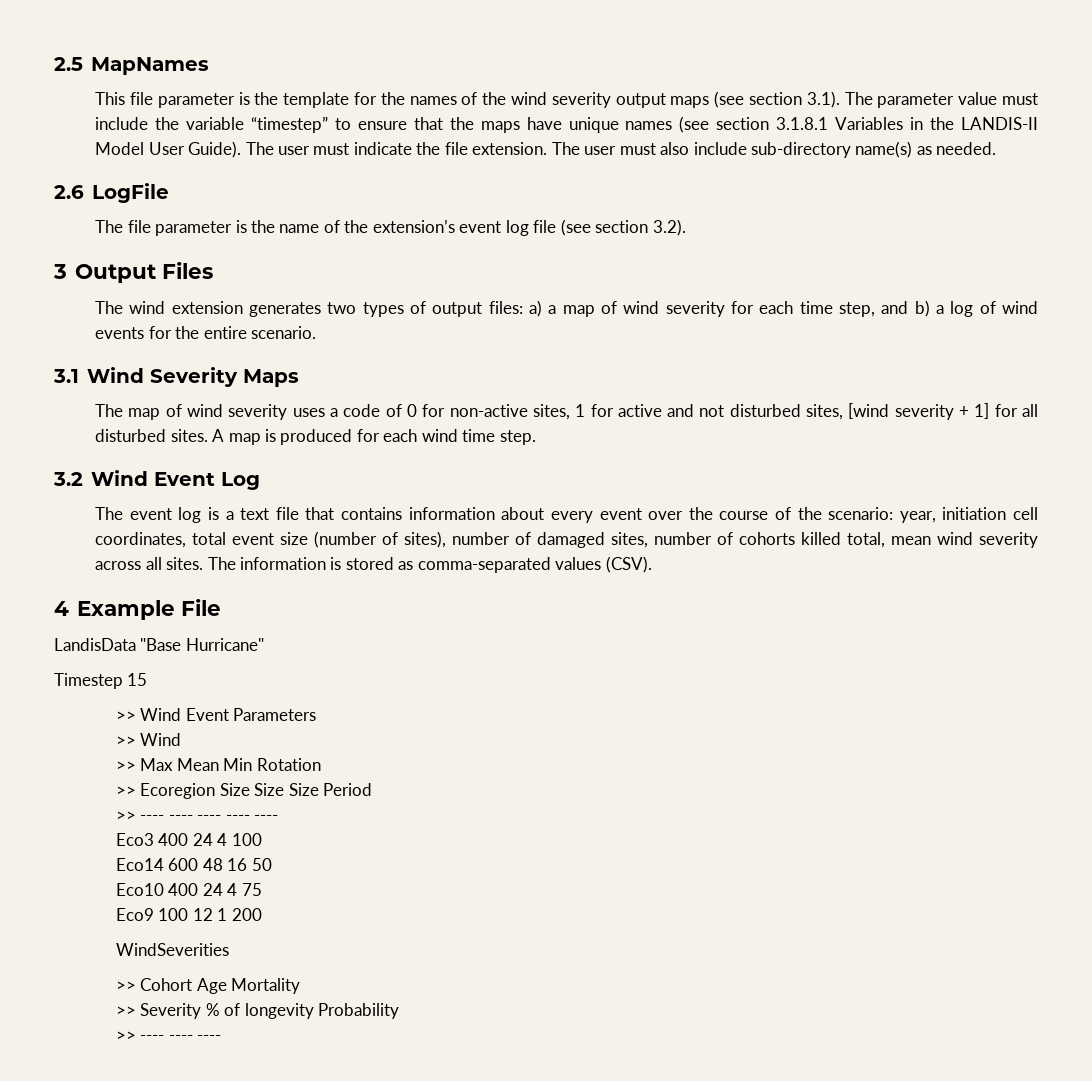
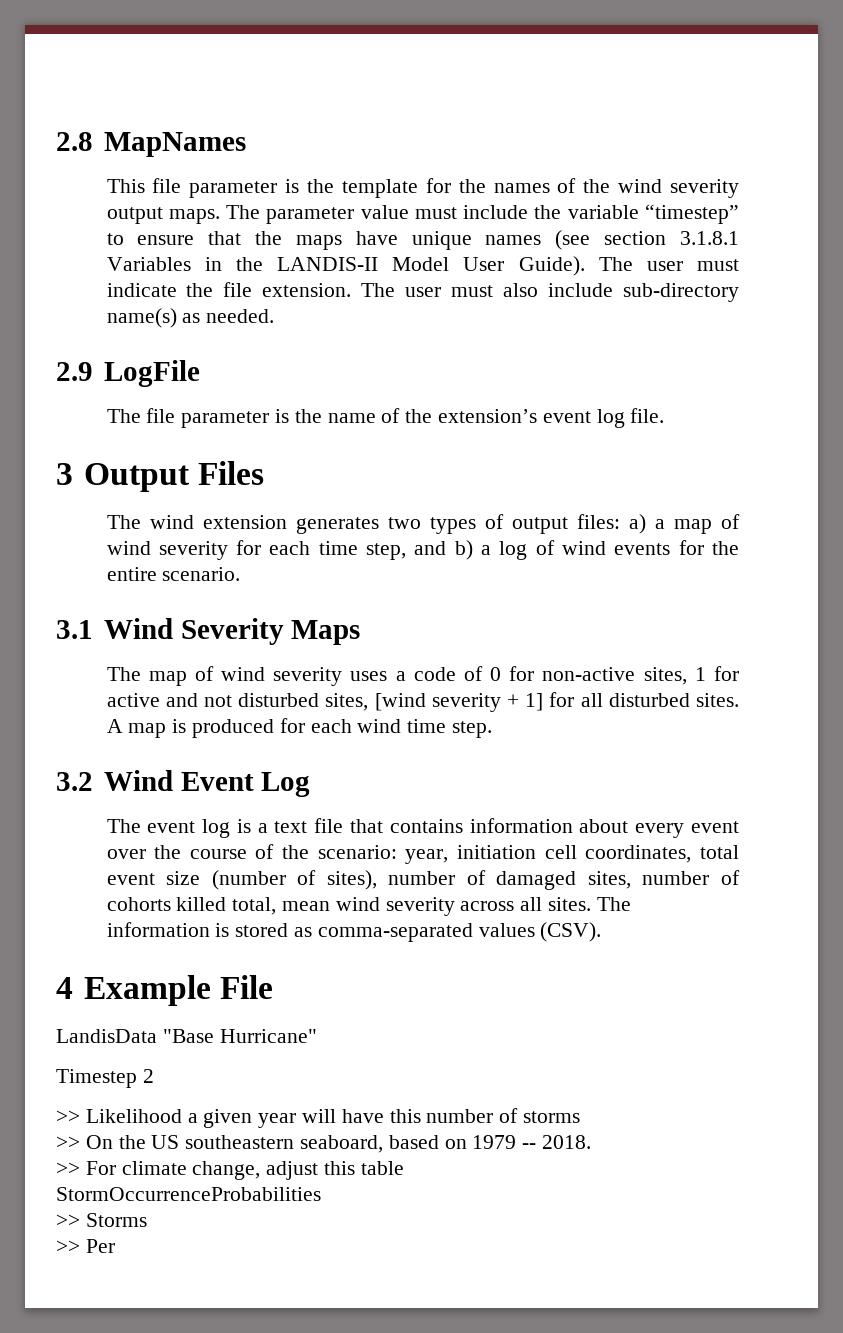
- 2.5 MapNames
+ 2.8 MapNames
- This file parameter is the template for the names of the wind severity output maps (see section 3.1). The parameter value must include the variable “timestep” to ensure that the maps have unique names (see section 3.1.8.1 Variables in the LANDIS-II Model User Guide).
+ This file parameter is the template for the names of the wind severity output maps. The parameter value must include the variable “timestep” to ensure that the maps have unique names (see section 3.1.8.1 Variables in the LANDIS-II Model User Guide).
- 2.6 LogFile
+ 2.9 LogFile
- The file parameter is the name of the extension’s event log file (see section 3.2).
+ The file parameter is the name of the extension’s event log file.
- Timestep 15
- >> Wind Event Parameters
- >> Wind
- >> Max Mean Min Rotation
- >> Ecoregion Size Size Size Period
- >> ---- ---- ---- ---- ----
- Eco3 400 24 4 100
- Eco14 600 48 16 50
- Eco10 400 24 4 75
- Eco9 100 12 1 200
- WindSeverities
- >> Cohort Age Mortality
- >> Severity % of longevity Probability
- >> ---- ---- ----
+ Timestep 2
+ >> Likelihood a given year will have this number of storms
+ >> On the US southeastern seaboard, based on 1979 -- 2018.
+ >> For climate change, adjust this table
+ StormOccurrenceProbabilities
+ >> Storms
+ >> Per

